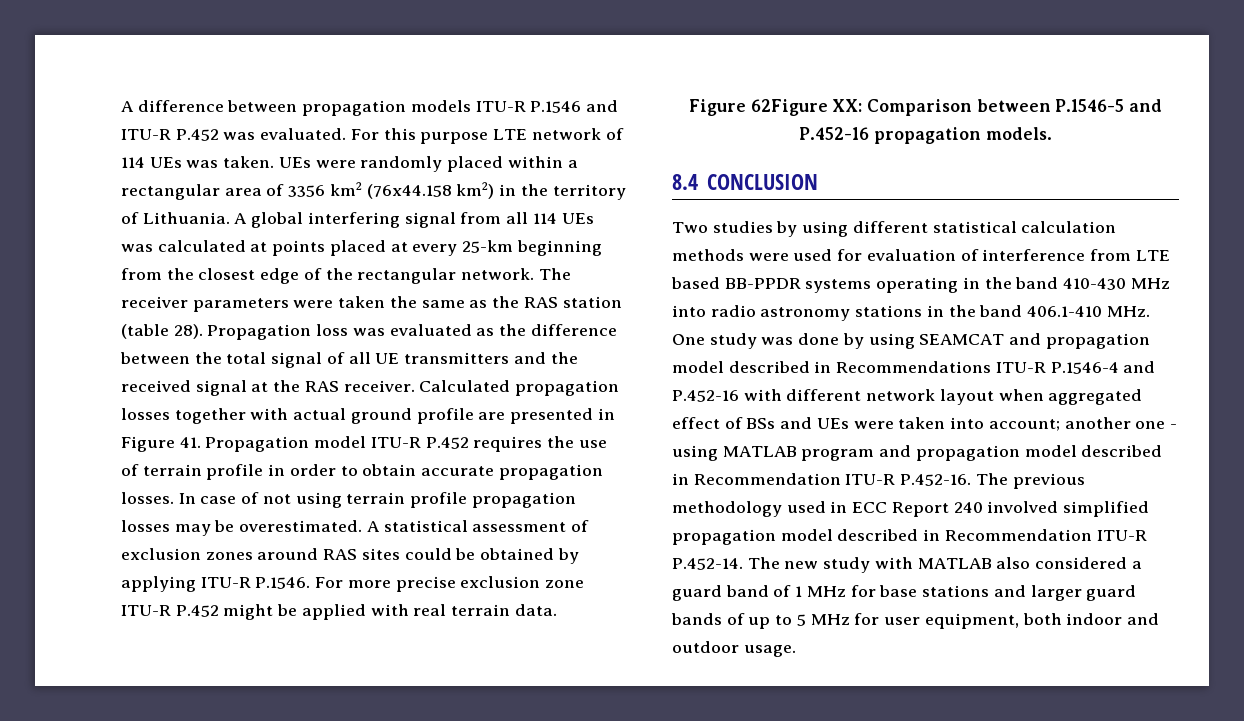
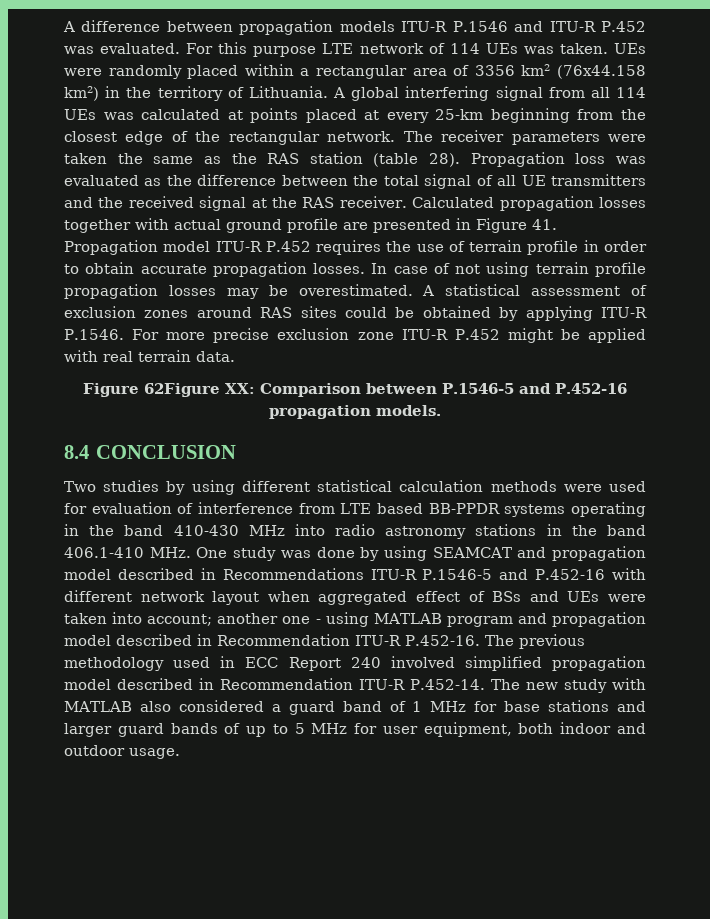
- Two studies by using different statistical calculation methods were used for evaluation of interference from LTE based BB-PPDR systems operating in the band 410-430 MHz into radio astronomy stations in the band 406.1-410 MHz. One study was done by using SEAMCAT and propagation model described in Recommendations ITU-R P.1546-4 and P.452-16 with different network layout when aggregated effect of BSs and UEs were taken into account;
+ Two studies by using different statistical calculation methods were used for evaluation of interference from LTE based BB-PPDR systems operating in the band 410-430 MHz into radio astronomy stations in the band 406.1-410 MHz. One study was done by using SEAMCAT and propagation model described in Recommendations ITU-R P.1546-5 and P.452-16 with different network layout when aggregated effect of BSs and UEs were taken into account;

